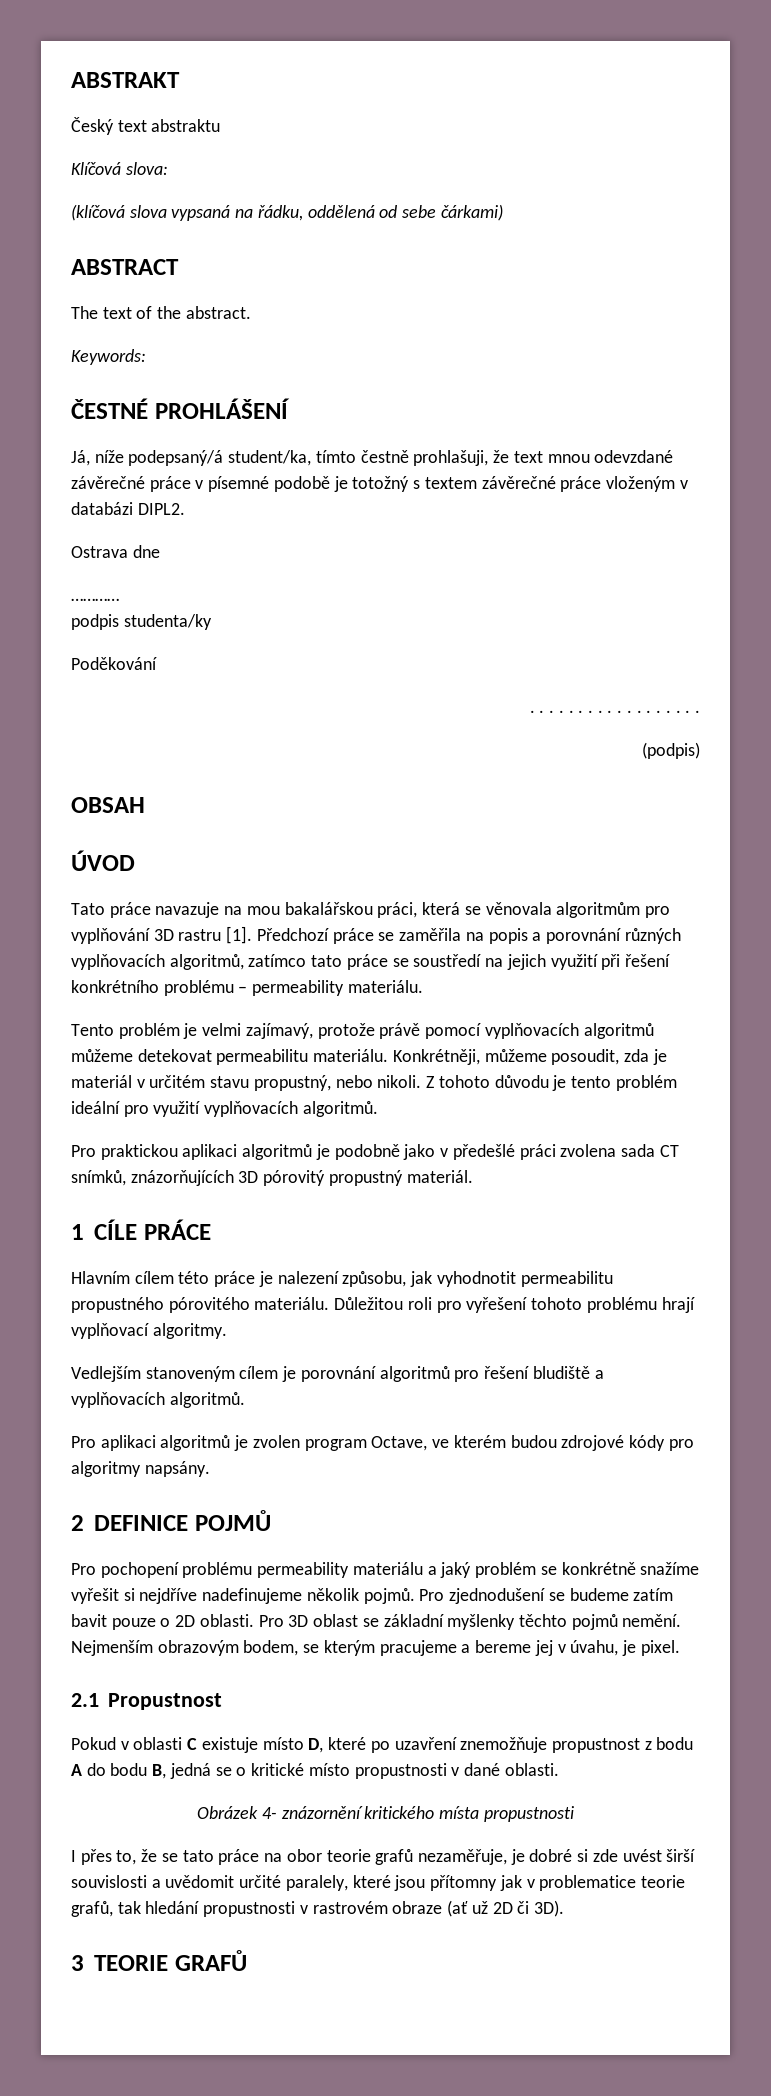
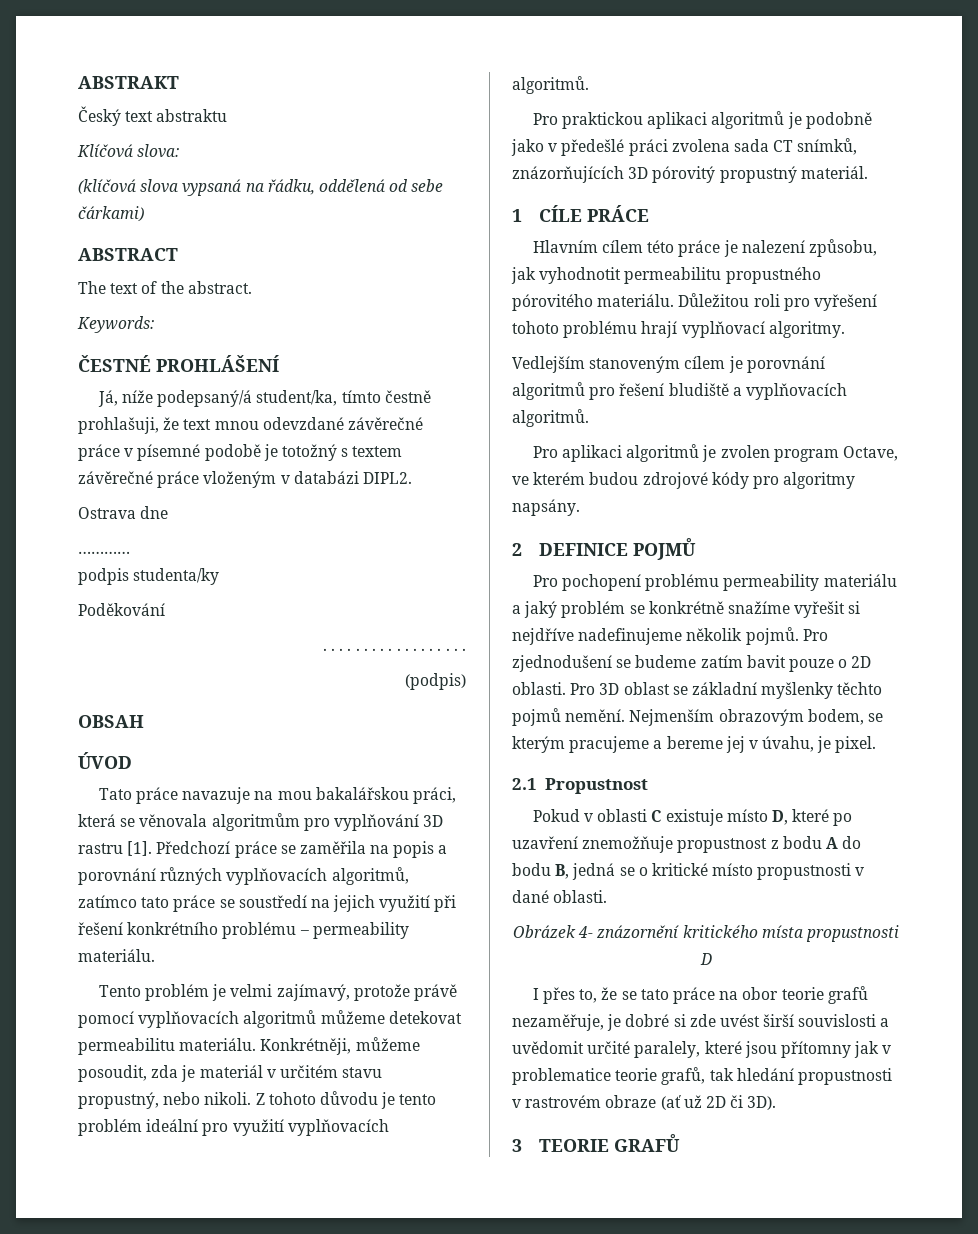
- Obrázek 4- znázornění kritického místa propustnosti
+ Obrázek 4- znázornění kritického místa propustnosti D

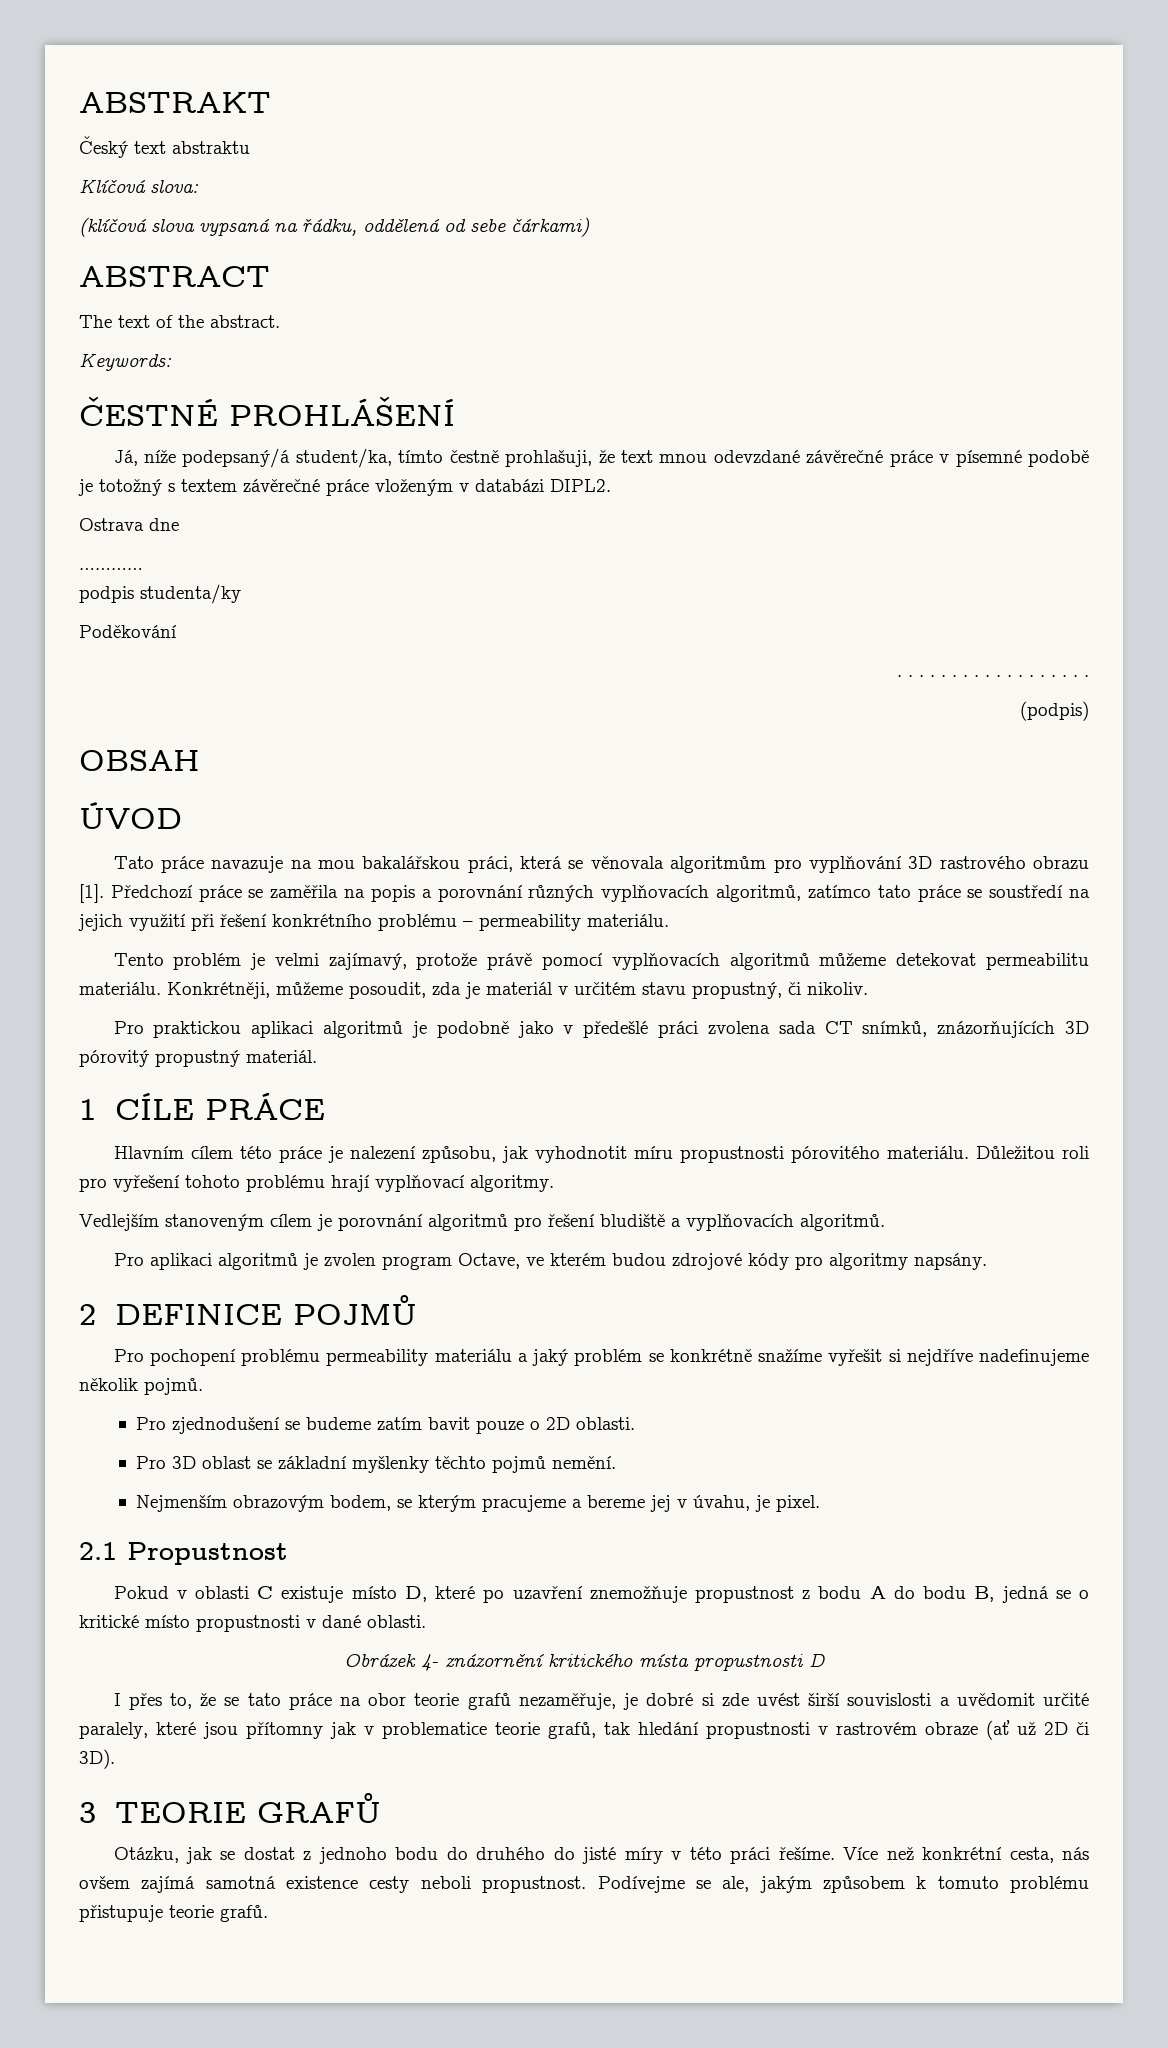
- Tato práce navazuje na mou bakalářskou práci, která se věnovala algoritmům pro vyplňování 3D rastru [1].
+ Tato práce navazuje na mou bakalářskou práci, která se věnovala algoritmům pro vyplňování 3D rastrového obrazu [1].
- Konkrétněji, můžeme posoudit, zda je materiál v určitém stavu propustný, nebo nikoli. Z tohoto důvodu je tento problém ideální pro využití vyplňovacích algoritmů.
+ Konkrétněji, můžeme posoudit, zda je materiál v určitém stavu propustný, či nikoliv.
- Hlavním cílem této práce je nalezení způsobu, jak vyhodnotit permeabilitu propustného pórovitého materiálu.
+ Hlavním cílem této práce je nalezení způsobu, jak vyhodnotit míru propustnosti pórovitého materiálu.
- Pro pochopení problému permeability materiálu a jaký problém se konkrétně snažíme vyřešit si nejdříve nadefinujeme několik pojmů. Pro zjednodušení se budeme zatím bavit pouze o 2D oblasti. Pro 3D oblast se základní myšlenky těchto pojmů nemění. Nejmenším obrazovým bodem, se kterým pracujeme a bereme jej v úvahu, je pixel.
+ Pro pochopení problému permeability materiálu a jaký problém se konkrétně snažíme vyřešit si nejdříve nadefinujeme několik pojmů.
+ Pro zjednodušení se budeme zatím bavit pouze o 2D oblasti.
+ Pro 3D oblast se základní myšlenky těchto pojmů nemění.
+ Nejmenším obrazovým bodem, se kterým pracujeme a bereme jej v úvahu, je pixel.
+ Otázku, jak se dostat z jednoho bodu do druhého do jisté míry v této práci řešíme. Více než konkrétní cesta, nás ovšem zajímá samotná existence cesty neboli propustnost. Podívejme se ale, jakým způsobem k tomuto problému přistupuje teorie grafů.

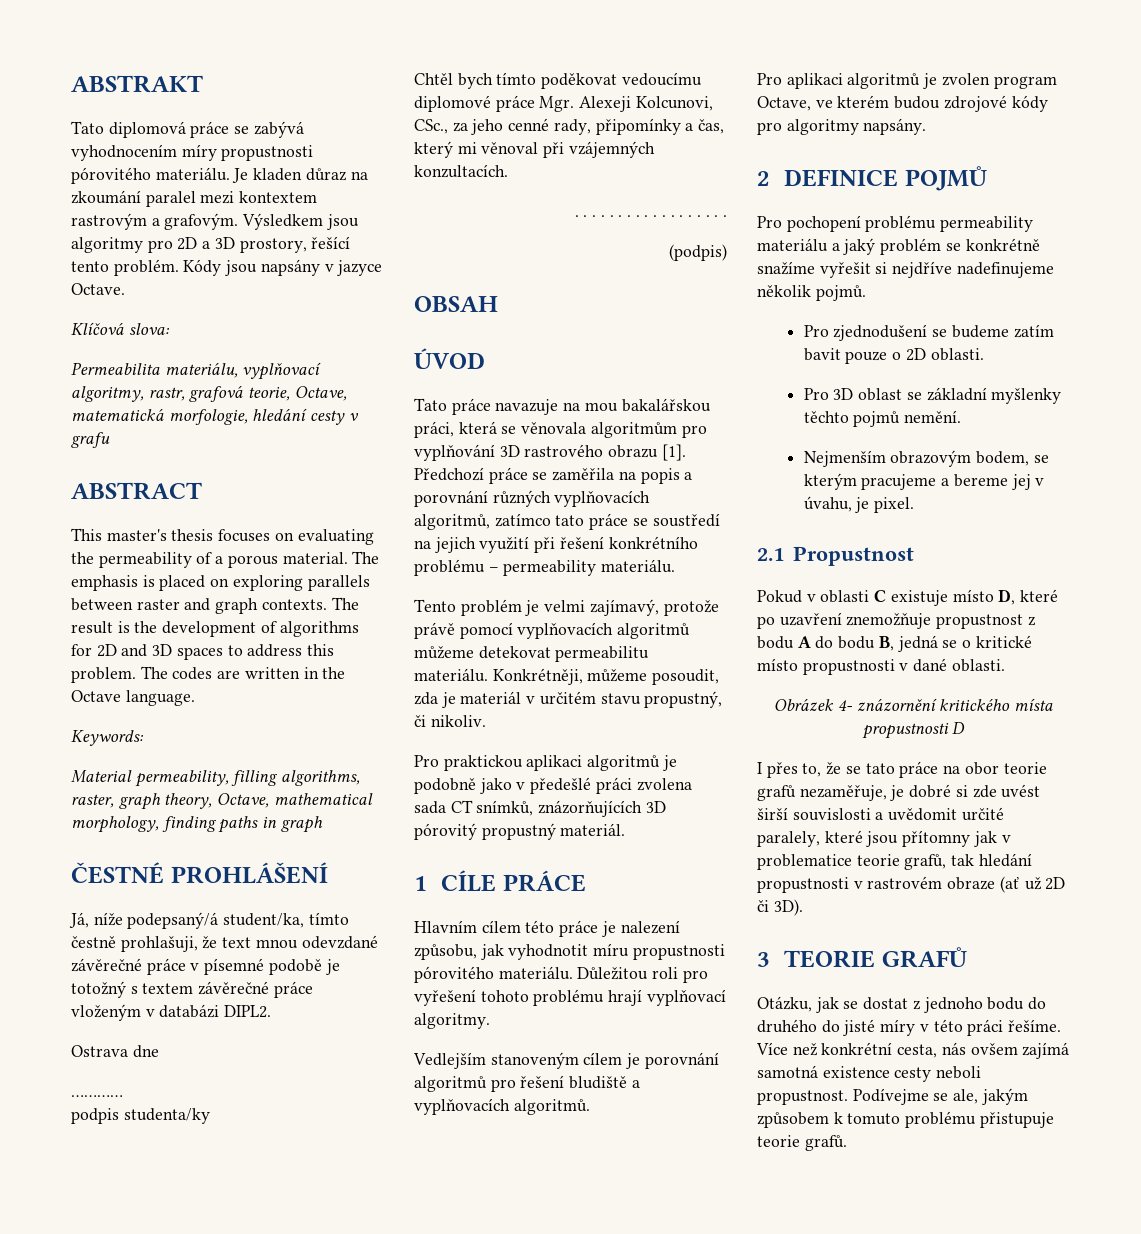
- Český text abstraktu
+ Tato diplomová práce se zabývá vyhodnocením míry propustnosti pórovitého materiálu. Je kladen důraz na zkoumání paralel mezi kontextem rastrovým a grafovým. Výsledkem jsou algoritmy pro 2D a 3D prostory, řešící tento problém. Kódy jsou napsány v jazyce Octave.
  Klíčová slova:
- (klíčová slova vypsaná na řádku, oddělená od sebe čárkami)
+ Permeabilita materiálu, vyplňovací algoritmy, rastr, grafová teorie, Octave, matematická morfologie, hledání cesty v grafu
  ABSTRACT
- The text of the abstract.
+ This master's thesis focuses on evaluating the permeability of a porous material. The emphasis is placed on exploring parallels between raster and graph contexts. The result is the development of algorithms for 2D and 3D spaces to address this problem. The codes are written in the Octave language.
  Keywords:
+ Material permeability, filling algorithms, raster, graph theory, Octave, mathematical morphology, finding paths in graph
- Poděkování
+ Chtěl bych tímto poděkovat vedoucímu diplomové práce Mgr. Alexeji Kolcunovi, CSc., za jeho cenné rady, připomínky a čas, který mi věnoval při vzájemných konzultacích.

